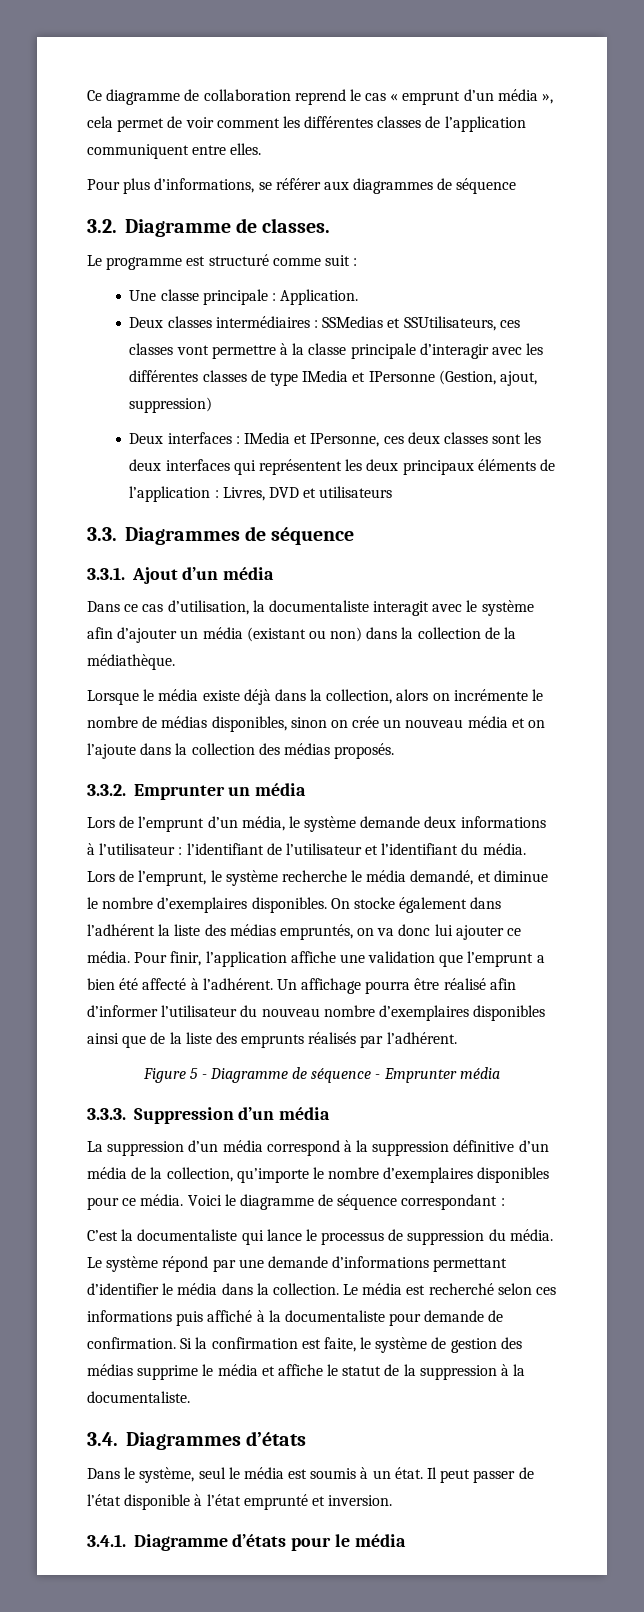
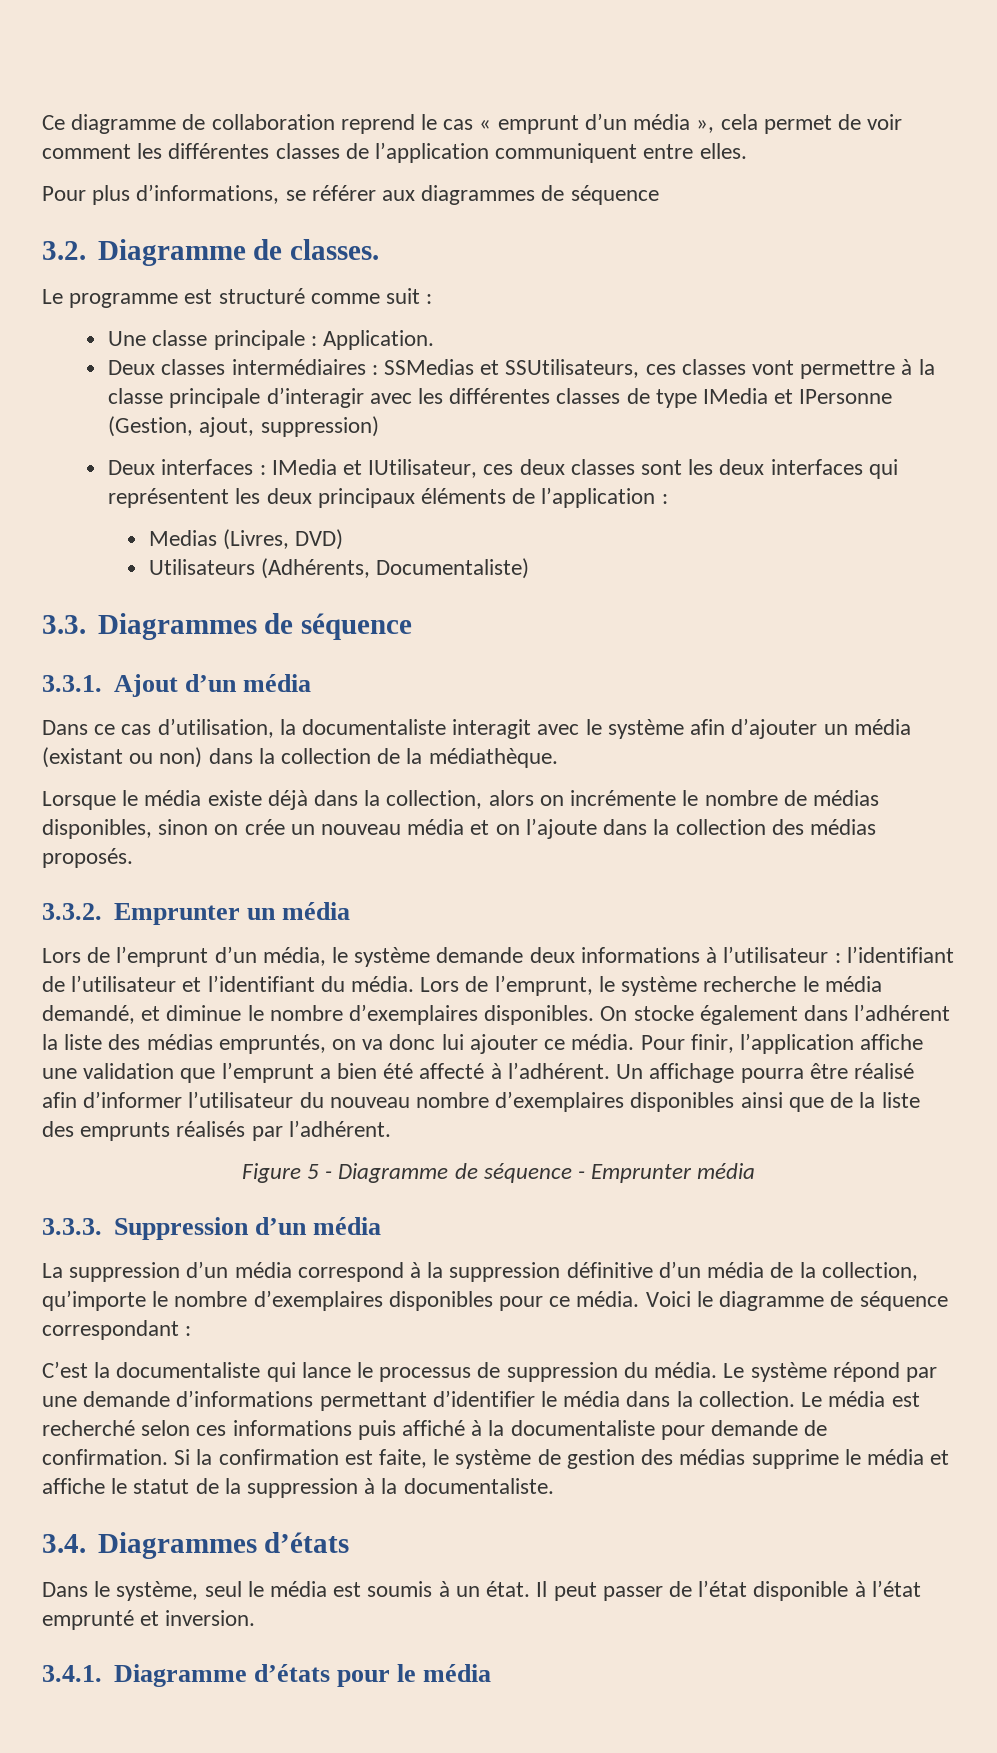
- Deux interfaces : IMedia et IPersonne, ces deux classes sont les deux interfaces qui représentent les deux principaux éléments de l’application : Livres, DVD et utilisateurs
+ Deux interfaces : IMedia et IUtilisateur, ces deux classes sont les deux interfaces qui représentent les deux principaux éléments de l’application :
+ Medias (Livres, DVD)
+ Utilisateurs (Adhérents, Documentaliste)

